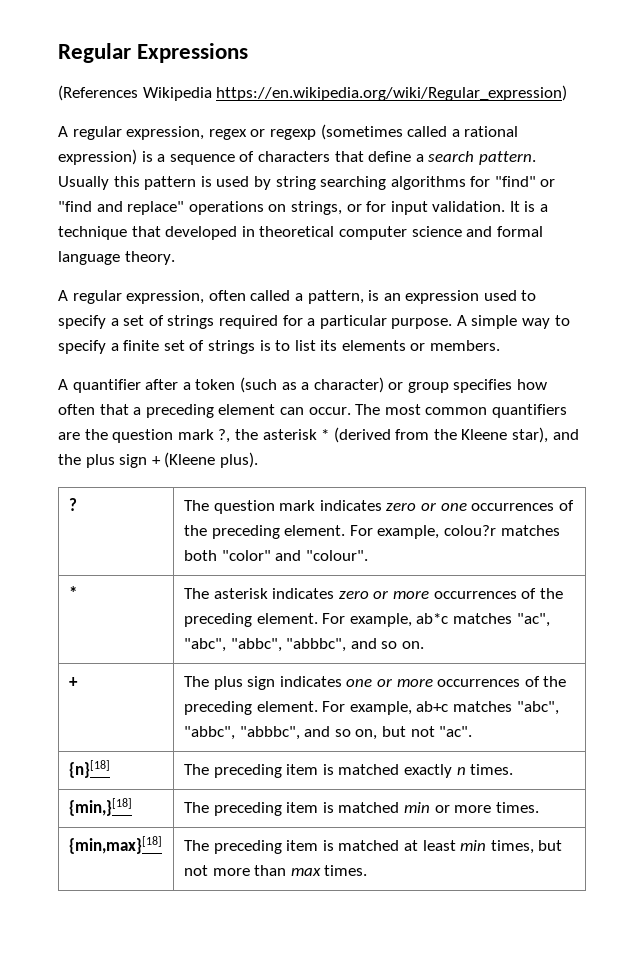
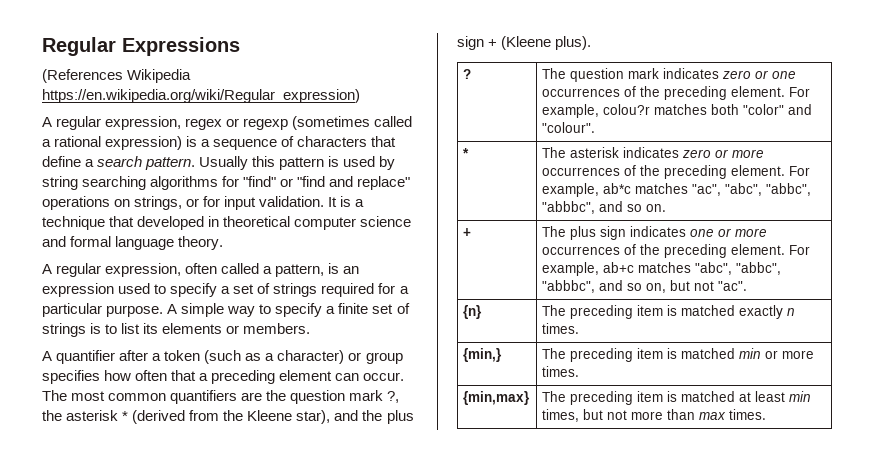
- {n}[18] | The preceding item is matched exactly n times.
+ {n} | The preceding item is matched exactly n times.
- {min,}[18] | The preceding item is matched min or more times.
+ {min,} | The preceding item is matched min or more times.
- {min,max}[18] | The preceding item is matched at least min times, but not more than max times.
+ {min,max} | The preceding item is matched at least min times, but not more than max times.

